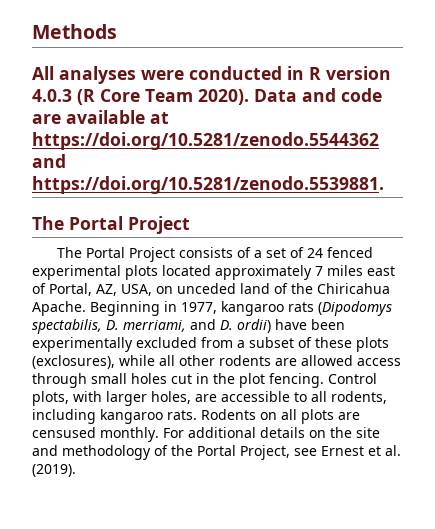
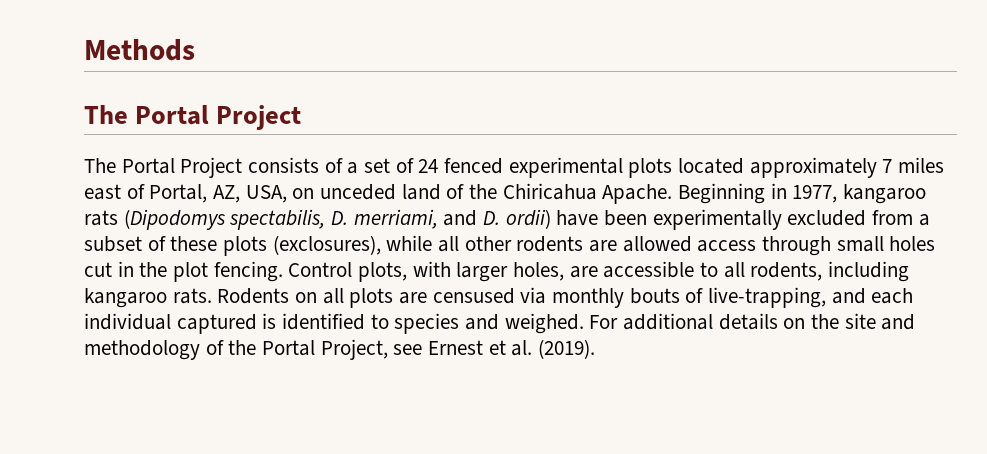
- All analyses were conducted in R version 4.0.3 (R Core Team 2020). Data and code are available at https://doi.org/10.5281/zenodo.5544362 and https://doi.org/10.5281/zenodo.5539881.
- Rodents on all plots are censused monthly.
+ Rodents on all plots are censused via monthly bouts of live-trapping, and each individual captured is identified to species and weighed.

